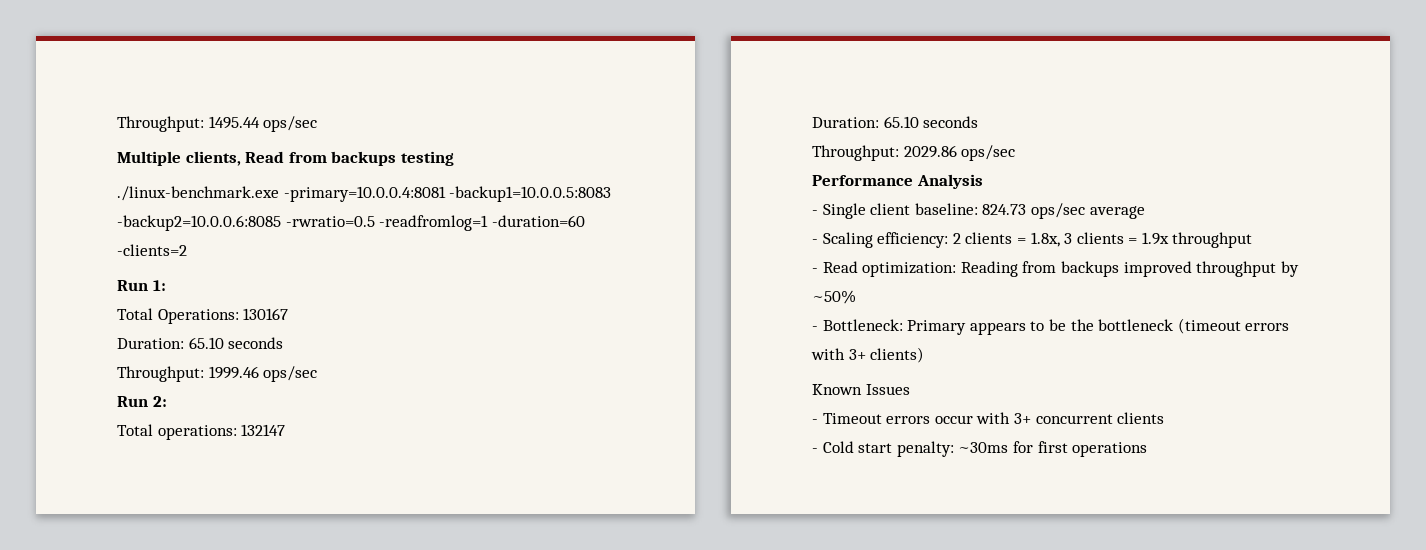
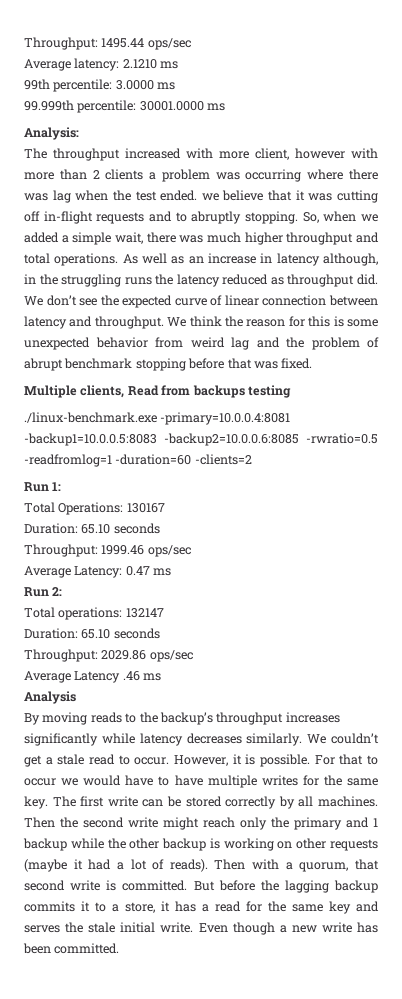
+ Average latency: 2.1210 ms
+ 99th percentile: 3.0000 ms
+ 99.999th percentile: 30001.0000 ms
+ Analysis:
+ The throughput increased with more client, however with more than 2 clients a problem was occurring where there was lag when the test ended. we believe that it was cutting off in-flight requests and to abruptly stopping. So, when we added a simple wait, there was much higher throughput and total operations. As well as an increase in latency although, in the struggling runs the latency reduced as throughput did. We don’t see the expected curve of linear connection between latency and throughput. We think the reason for this is some unexpected behavior from weird lag and the problem of abrupt benchmark stopping before that was fixed.
+ Average Latency: 0.47 ms
- Performance Analysis
- - Single client baseline: 824.73 ops/sec average
- - Scaling efficiency: 2 clients = 1.8x, 3 clients = 1.9x throughput
- - Read optimization: Reading from backups improved throughput by ~50%
- - Bottleneck: Primary appears to be the bottleneck (timeout errors with 3+ clients)
- Known Issues
- - Timeout errors occur with 3+ concurrent clients
- - Cold start penalty: ~30ms for first operations
+ Average Latency .46 ms
+ Analysis
+ By moving reads to the backup’s throughput increases significantly while latency decreases similarly. We couldn’t get a stale read to occur. However, it is possible. For that to occur we would have to have multiple writes for the same key. The first write can be stored correctly by all machines. Then the second write might reach only the primary and 1 backup while the other backup is working on other requests (maybe it had a lot of reads). Then with a quorum, that second write is committed. But before the lagging backup commits it to a store, it has a read for the same key and serves the stale initial write. Even though a new write has been committed.

